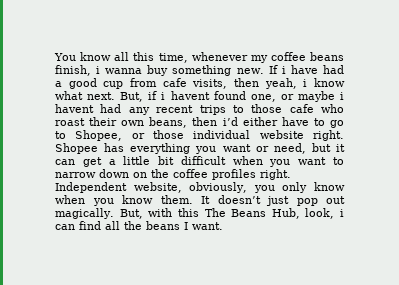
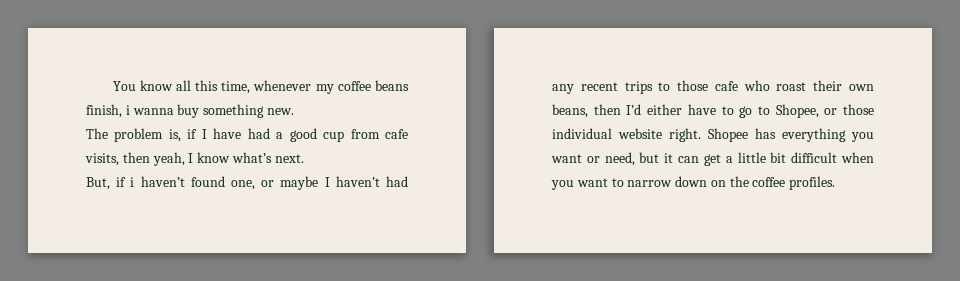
- You know all this time, whenever my coffee beans finish, i wanna buy something new. If i have had a good cup from cafe visits, then yeah, i know what next. But, if i havent found one, or maybe i havent had any recent trips to those cafe who roast their own beans, then i’d either have to go to Shopee, or those individual website right.
+ You know all this time, whenever my coffee beans finish, i wanna buy something new.
+ The problem is, if I have had a good cup from cafe visits, then yeah, I know what’s next.
+ But, if i haven’t found one, or maybe I haven’t had any recent trips to those cafe who roast their own beans, then I’d either have to go to Shopee, or those individual website right.
- Shopee has everything you want or need, but it can get a little bit difficult when you want to narrow down on the coffee profiles right. Independent website, obviously, you only know when you know them. It doesn’t just pop out magically. But, with this The Beans Hub, look, i can find all the beans I want.
+ Shopee has everything you want or need, but it can get a little bit difficult when you want to narrow down on the coffee profiles.

